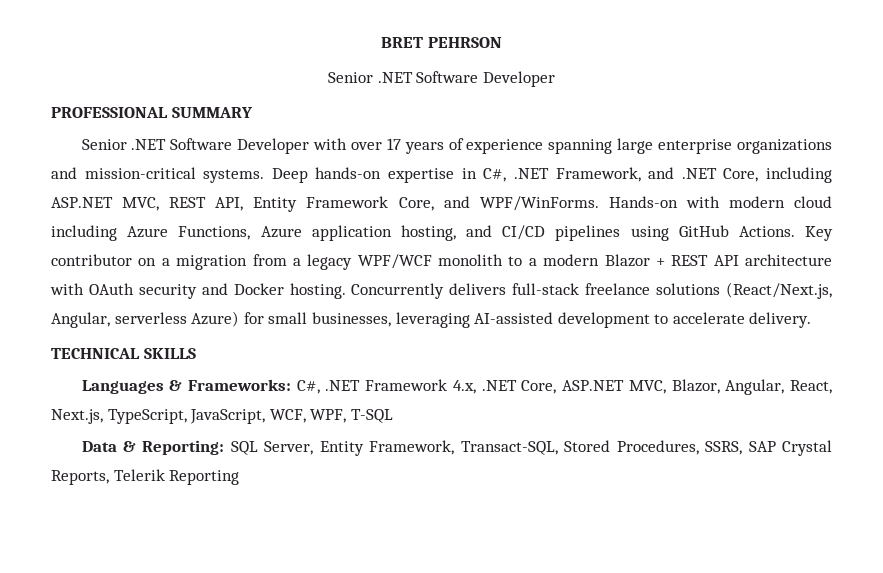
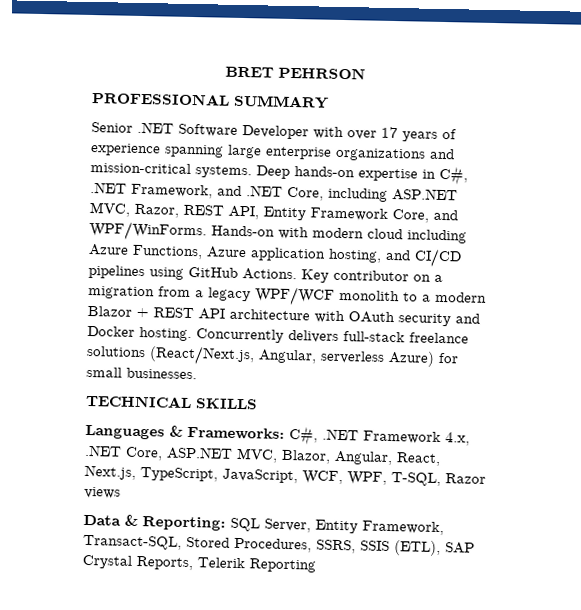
  BRET PEHRSON
- Senior .NET Software Developer
- Deep hands-on expertise in C#, .NET Framework, and .NET Core, including ASP.NET MVC, REST API, Entity Framework Core, and WPF/WinForms.
+ Deep hands-on expertise in C#, .NET Framework, and .NET Core, including ASP.NET MVC, Razor, REST API, Entity Framework Core, and WPF/WinForms.
- Concurrently delivers full-stack freelance solutions (React/Next.js, Angular, serverless Azure) for small businesses, leveraging AI-assisted development to accelerate delivery.
+ Concurrently delivers full-stack freelance solutions (React/Next.js, Angular, serverless Azure) for small businesses.
- Languages & Frameworks: C#, .NET Framework 4.x, .NET Core, ASP.NET MVC, Blazor, Angular, React, Next.js, TypeScript, JavaScript, WCF, WPF, T-SQL
+ Languages & Frameworks: C#, .NET Framework 4.x, .NET Core, ASP.NET MVC, Blazor, Angular, React, Next.js, TypeScript, JavaScript, WCF, WPF, T-SQL, Razor views
- Data & Reporting: SQL Server, Entity Framework, Transact-SQL, Stored Procedures, SSRS, SAP Crystal Reports, Telerik Reporting
+ Data & Reporting: SQL Server, Entity Framework, Transact-SQL, Stored Procedures, SSRS, SSIS (ETL), SAP Crystal Reports, Telerik Reporting

